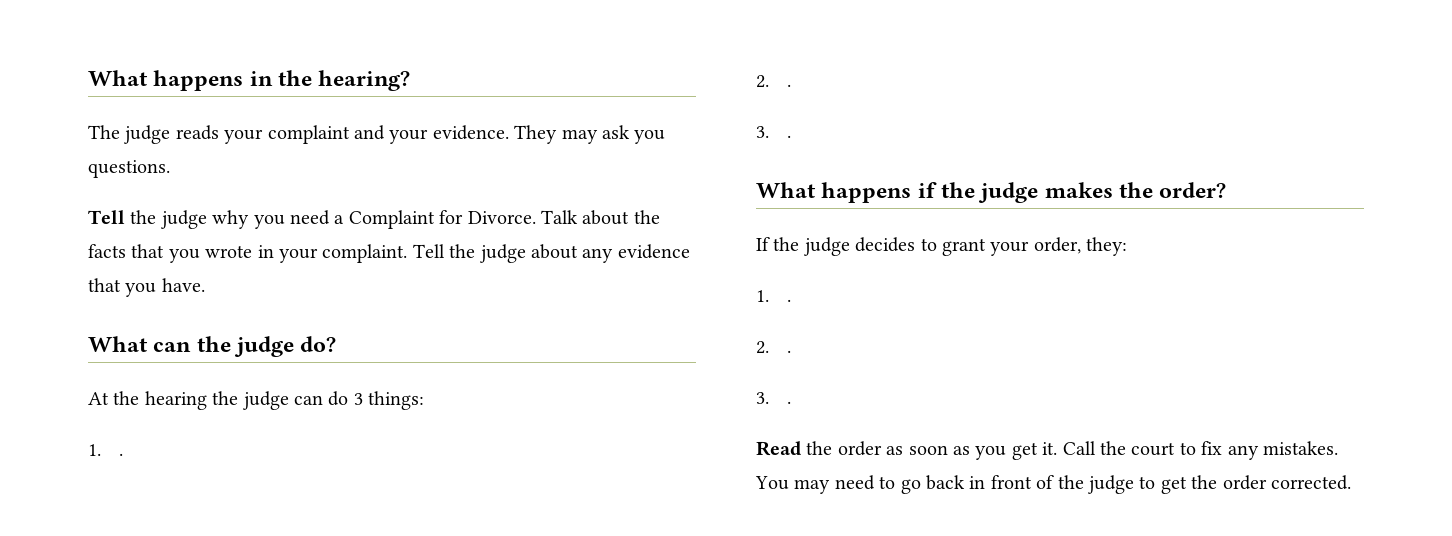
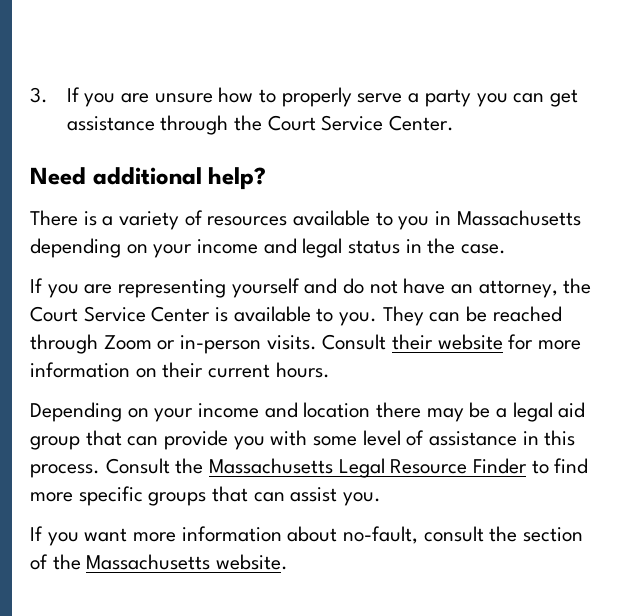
- What happens in the hearing?
- The judge reads your complaint and your evidence. They may ask you questions.
- Tell the judge why you need a Complaint for Divorce. Talk about the facts that you wrote in your complaint. Tell the judge about any evidence that you have.
- What can the judge do?
- At the hearing the judge can do 3 things:
- 1. .
- 2. .
- 3. .
- What happens if the judge makes the order?
- If the judge decides to grant your order, they:
- 1. .
- 2. .
- 3. .
- Read the order as soon as you get it. Call the court to fix any mistakes. You may need to go back in front of the judge to get the order corrected.
+ 3. If you are unsure how to properly serve a party you can get assistance through the Court Service Center.
+ Need additional help?
+ There is a variety of resources available to you in Massachusetts depending on your income and legal status in the case.
+ If you are representing yourself and do not have an attorney, the Court Service Center is available to you. They can be reached through Zoom or in-person visits. Consult their website for more information on their current hours.
+ Depending on your income and location there may be a legal aid group that can provide you with some level of assistance in this process. Consult the Massachusetts Legal Resource Finder to find more specific groups that can assist you.
+ If you want more information about no-fault, consult the section of the Massachusetts website.

